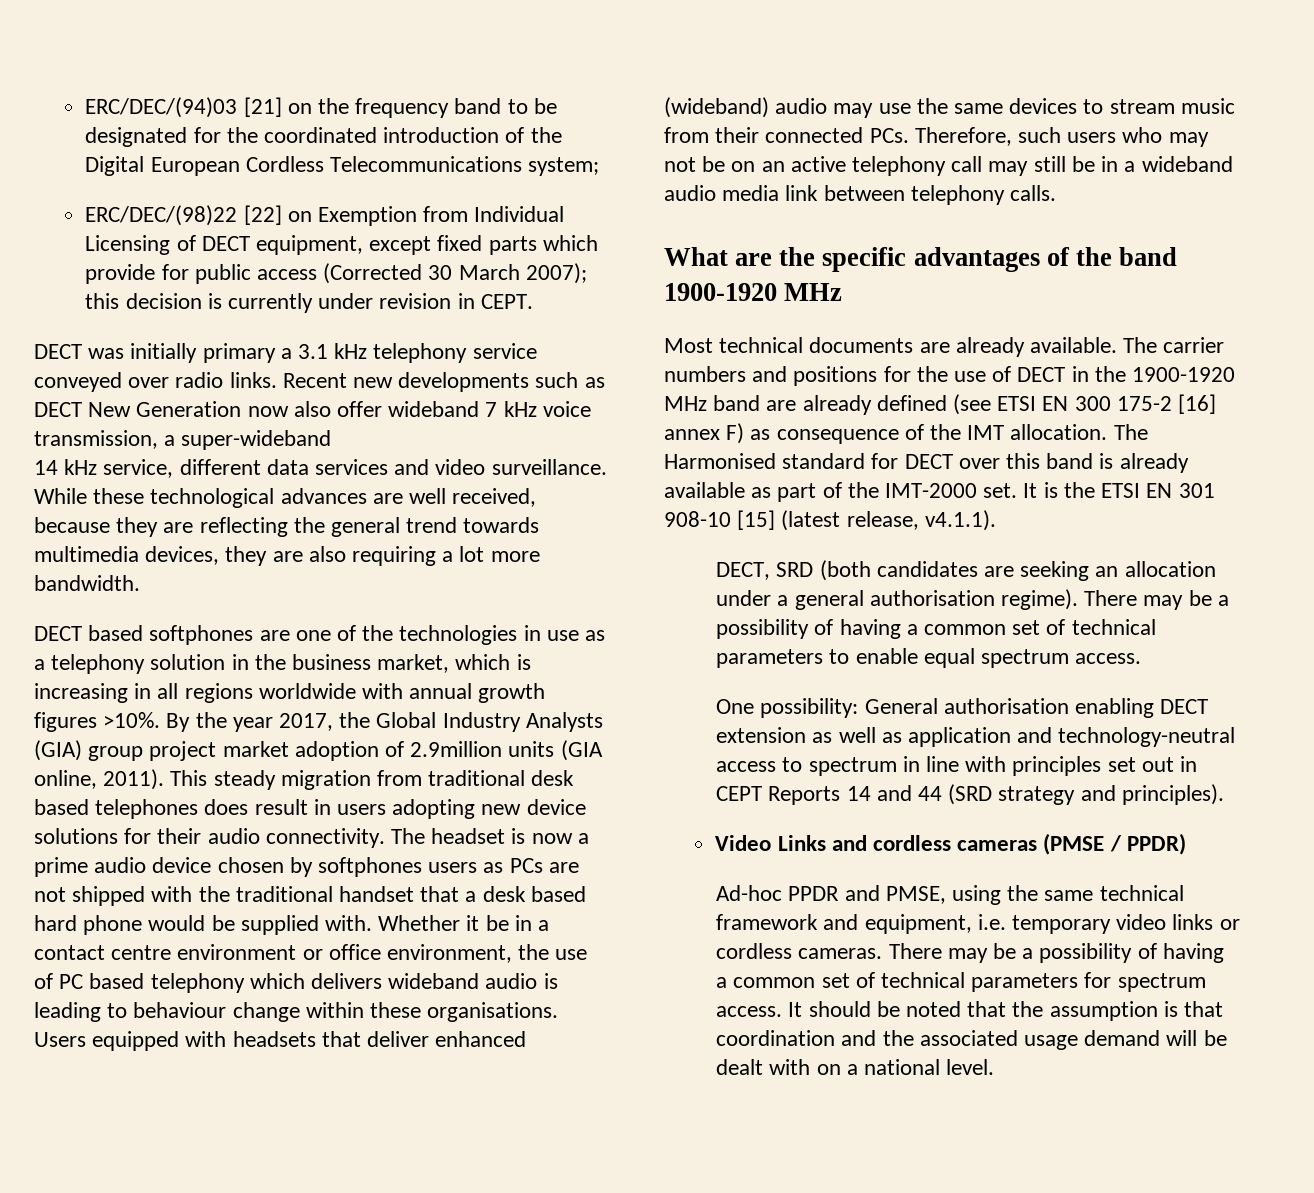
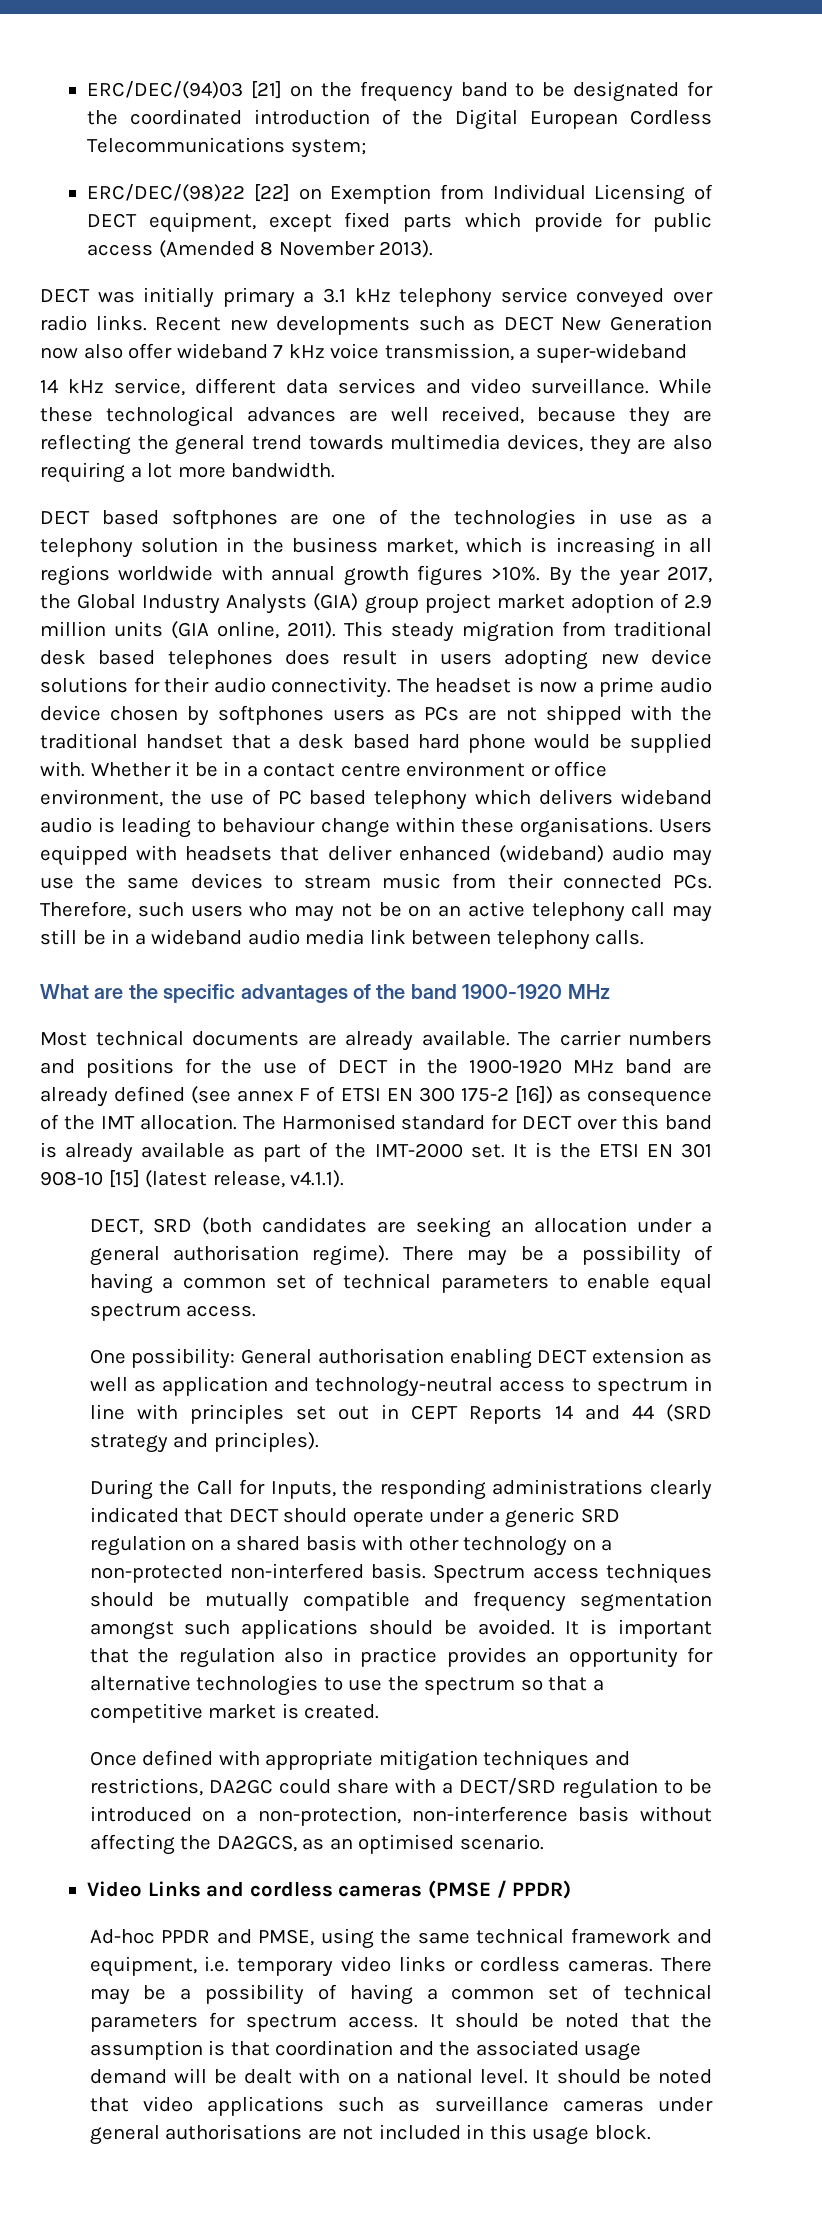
- ERC/DEC/(98)22 [22] on Exemption from Individual Licensing of DECT equipment, except fixed parts which provide for public access (Corrected 30 March 2007); this decision is currently under revision in CEPT.
+ ERC/DEC/(98)22 [22] on Exemption from Individual Licensing of DECT equipment, except fixed parts which provide for public access (Amended 8 November 2013).
- By the year 2017, the Global Industry Analysts (GIA) group project market adoption of 2.9million units (GIA online, 2011).
+ By the year 2017, the Global Industry Analysts (GIA) group project market adoption of 2.9 million units (GIA online, 2011).
- The carrier numbers and positions for the use of DECT in the 1900-1920 MHz band are already defined (see ETSI EN 300 175-2 [16] annex F) as consequence of the IMT allocation.
+ The carrier numbers and positions for the use of DECT in the 1900-1920 MHz band are already defined (see annex F of ETSI EN 300 175-2 [16]) as consequence of the IMT allocation.
+ During the Call for Inputs, the responding administrations clearly indicated that DECT should operate under a generic SRD regulation on a shared basis with other technology on a non-protected non-interfered basis. Spectrum access techniques should be mutually compatible and frequency segmentation amongst such applications should be avoided. It is important that the regulation also in practice provides an opportunity for alternative technologies to use the spectrum so that a competitive market is created.
+ Once defined with appropriate mitigation techniques and restrictions, DA2GC could share with a DECT/SRD regulation to be introduced on a non-protection, non-interference basis without affecting the DA2GCS, as an optimised scenario.
+ It should be noted that video applications such as surveillance cameras under general authorisations are not included in this usage block.

